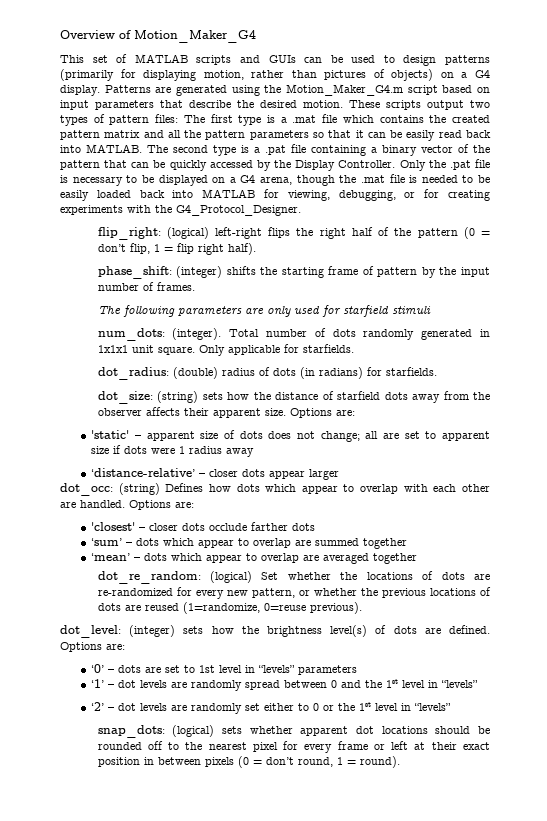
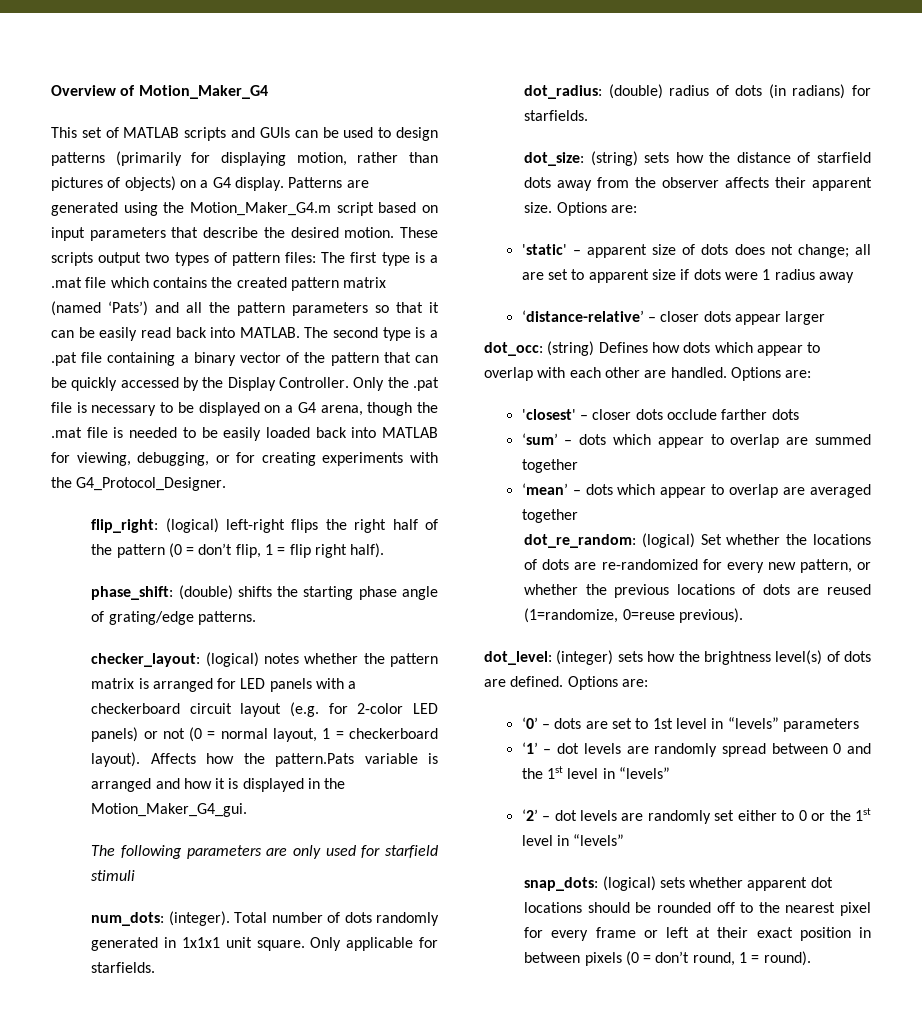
- These scripts output two types of pattern files: The first type is a .mat file which contains the created pattern matrix and all the pattern parameters so that it can be easily read back into MATLAB.
+ These scripts output two types of pattern files: The first type is a .mat file which contains the created pattern matrix (named ‘Pats’) and all the pattern parameters so that it can be easily read back into MATLAB.
- phase_shift: (integer) shifts the starting frame of pattern by the input number of frames.
+ phase_shift: (double) shifts the starting phase angle of grating/edge patterns.
+ checker_layout: (logical) notes whether the pattern matrix is arranged for LED panels with a checkerboard circuit layout (e.g. for 2-color LED panels) or not (0 = normal layout, 1 = checkerboard layout). Affects how the pattern.Pats variable is arranged and how it is displayed in the Motion_Maker_G4_gui.

